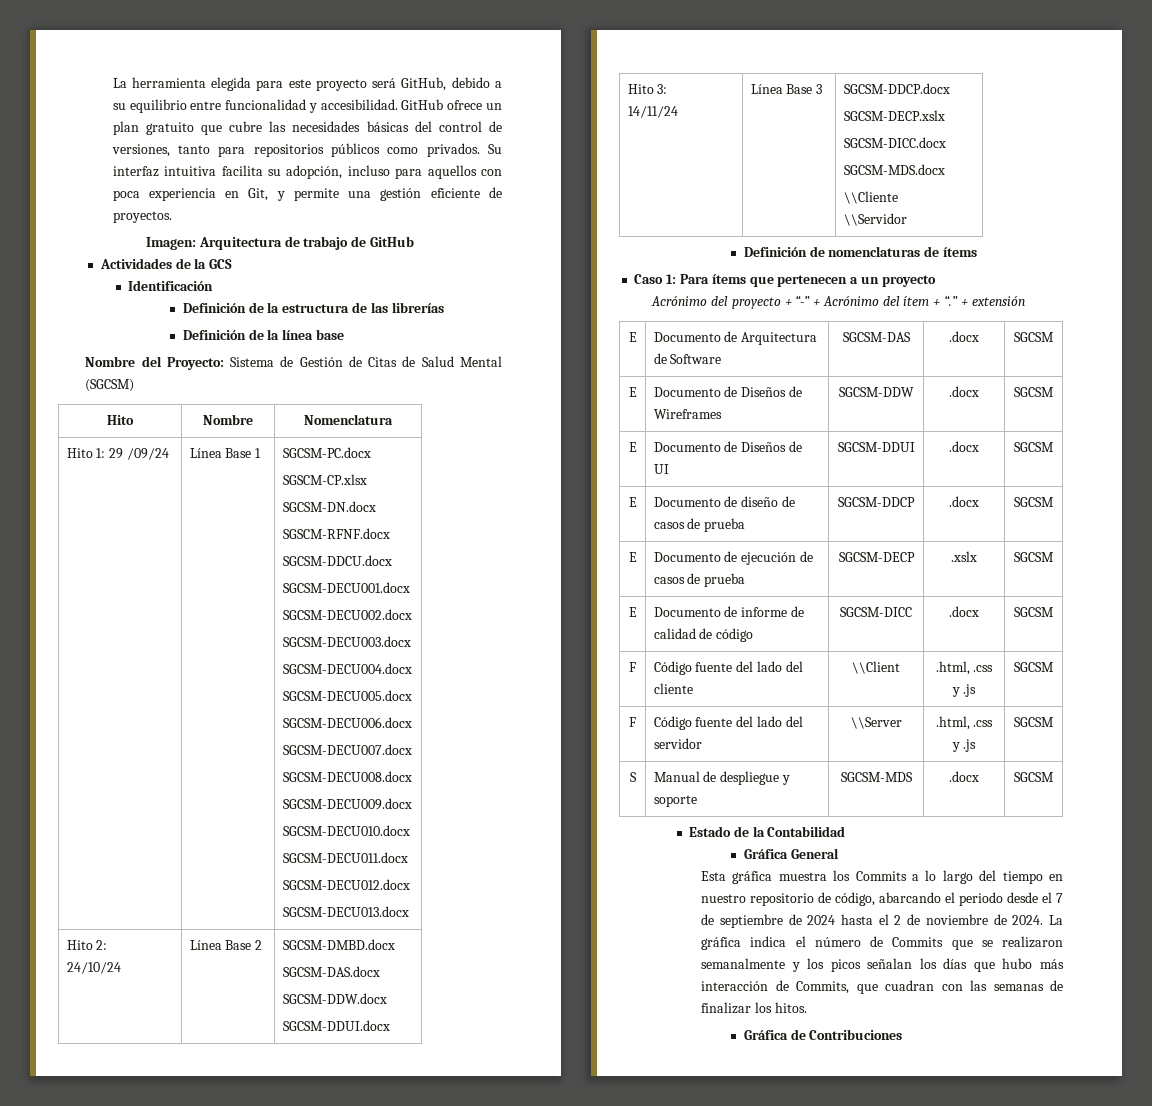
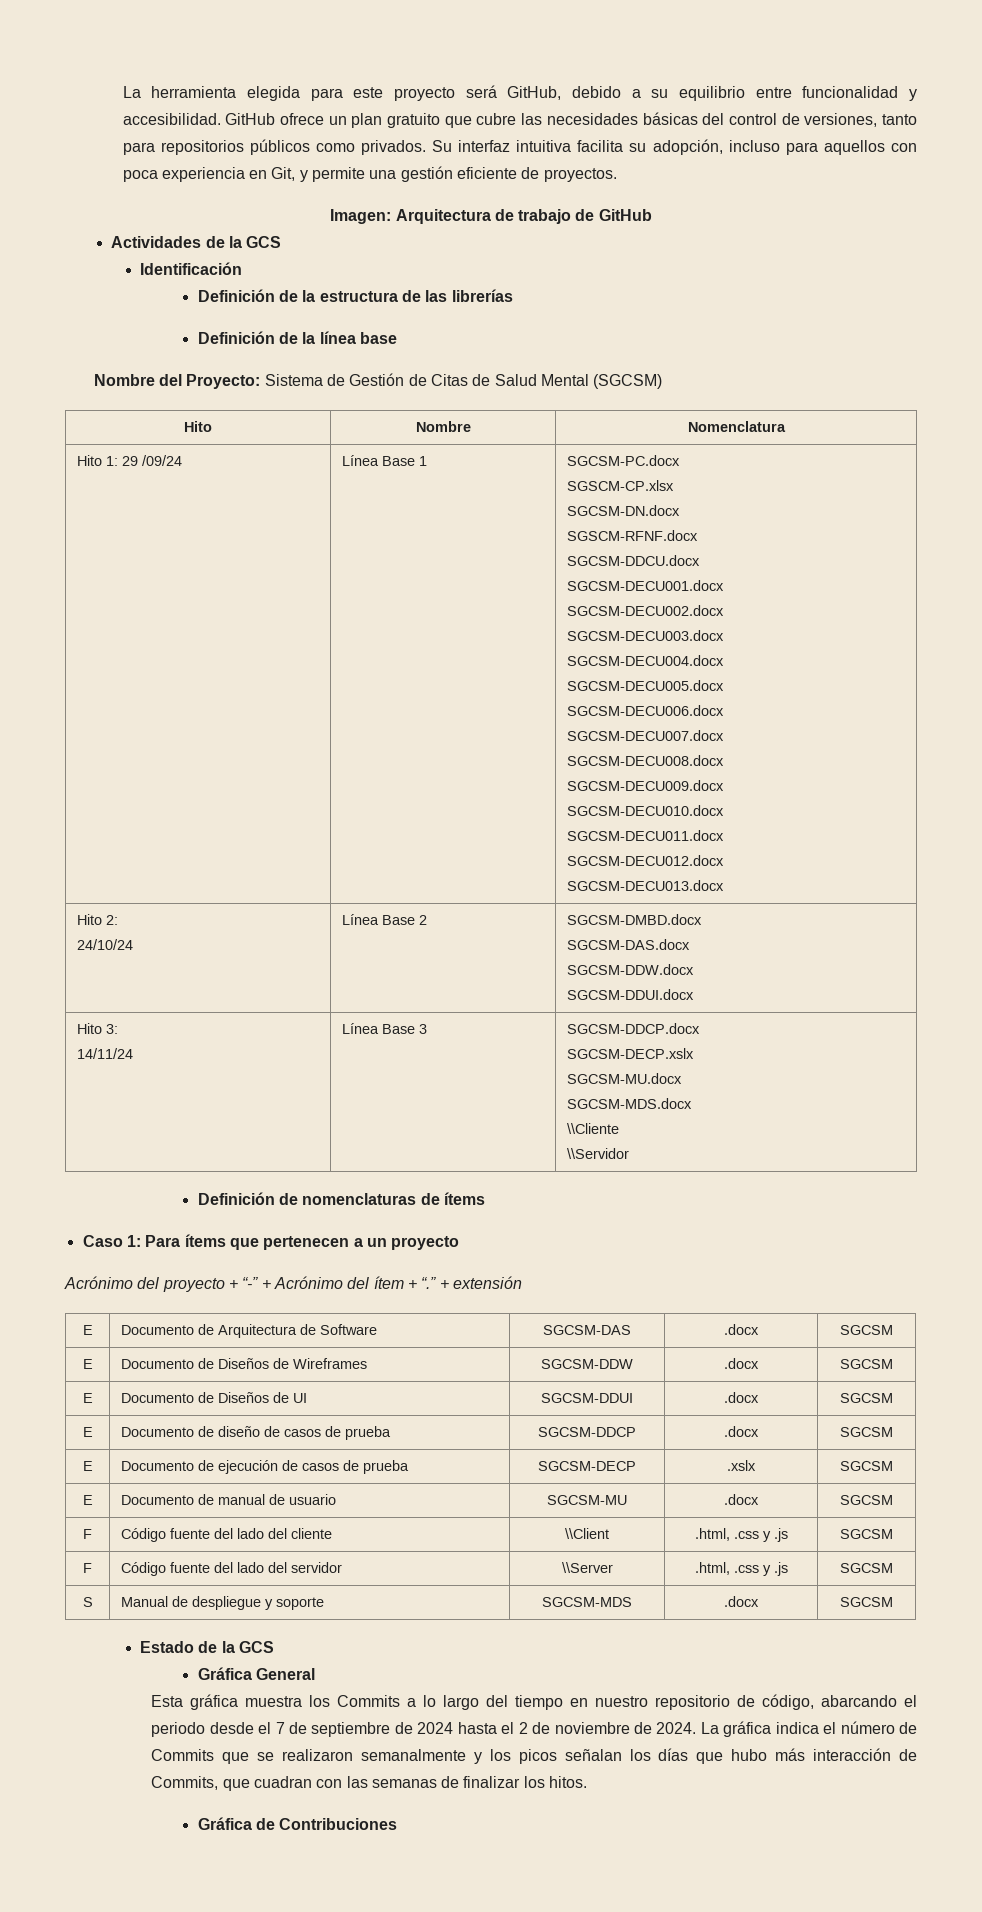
  Hito 3:
  14/11/24 | Línea Base 3 | SGCSM-DDCP.docx
  SGCSM-DECP.xslx
- SGCSM-DICC.docx
+ SGCSM-MU.docx
- E | Documento de informe de calidad de código | SGCSM-DICC | .docx | SGCSM
+ E | Documento de manual de usuario | SGCSM-MU | .docx | SGCSM
- Estado de la Contabilidad
+ Estado de la GCS

